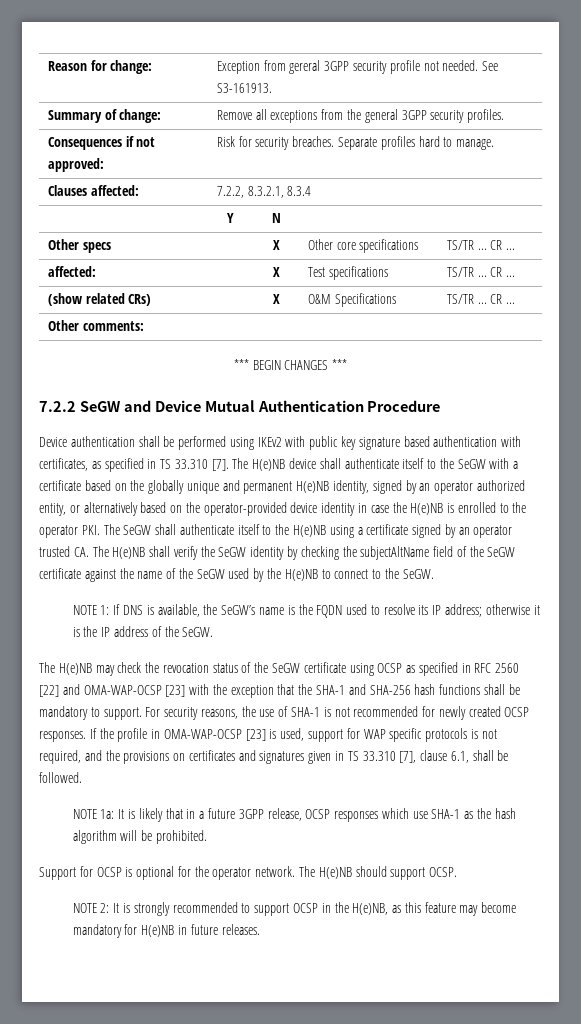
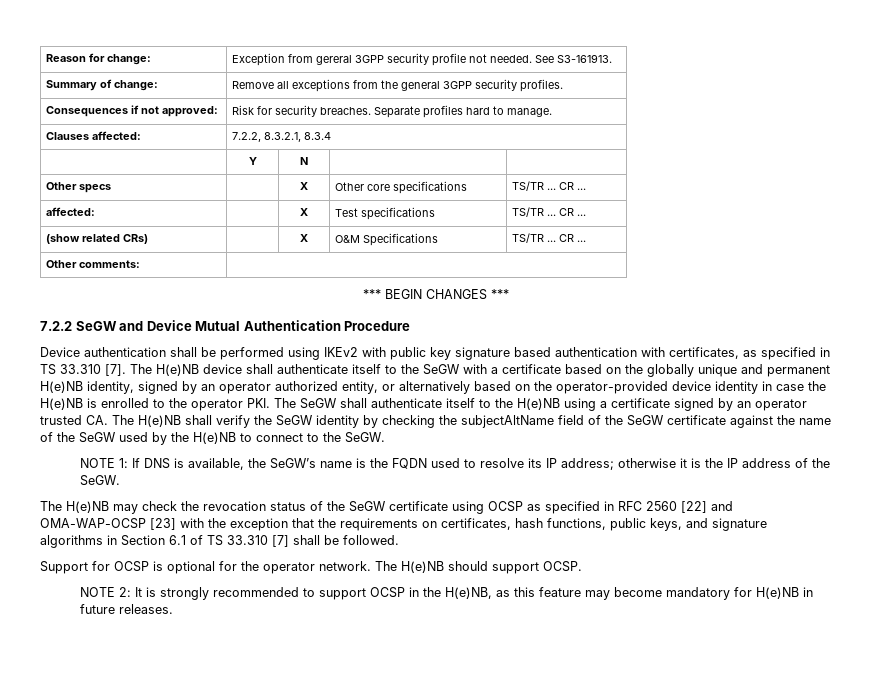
- The H(e)NB may check the revocation status of the SeGW certificate using OCSP as specified in RFC 2560 [22] and OMA-WAP-OCSP [23] with the exception that the SHA-1 and SHA-256 hash functions shall be mandatory to support. For security reasons, the use of SHA-1 is not recommended for newly created OCSP responses. If the profile in OMA-WAP-OCSP [23] is used, support for WAP specific protocols is not required, and the provisions on certificates and signatures given in TS 33.310 [7], clause 6.1, shall be followed.
- NOTE 1a: It is likely that in a future 3GPP release, OCSP responses which use SHA-1 as the hash algorithm will be prohibited.
+ The H(e)NB may check the revocation status of the SeGW certificate using OCSP as specified in RFC 2560 [22] and OMA-WAP-OCSP [23] with the exception that the requirements on certificates, hash functions, public keys, and signature algorithms in Section 6.1 of TS 33.310 [7] shall be followed.

